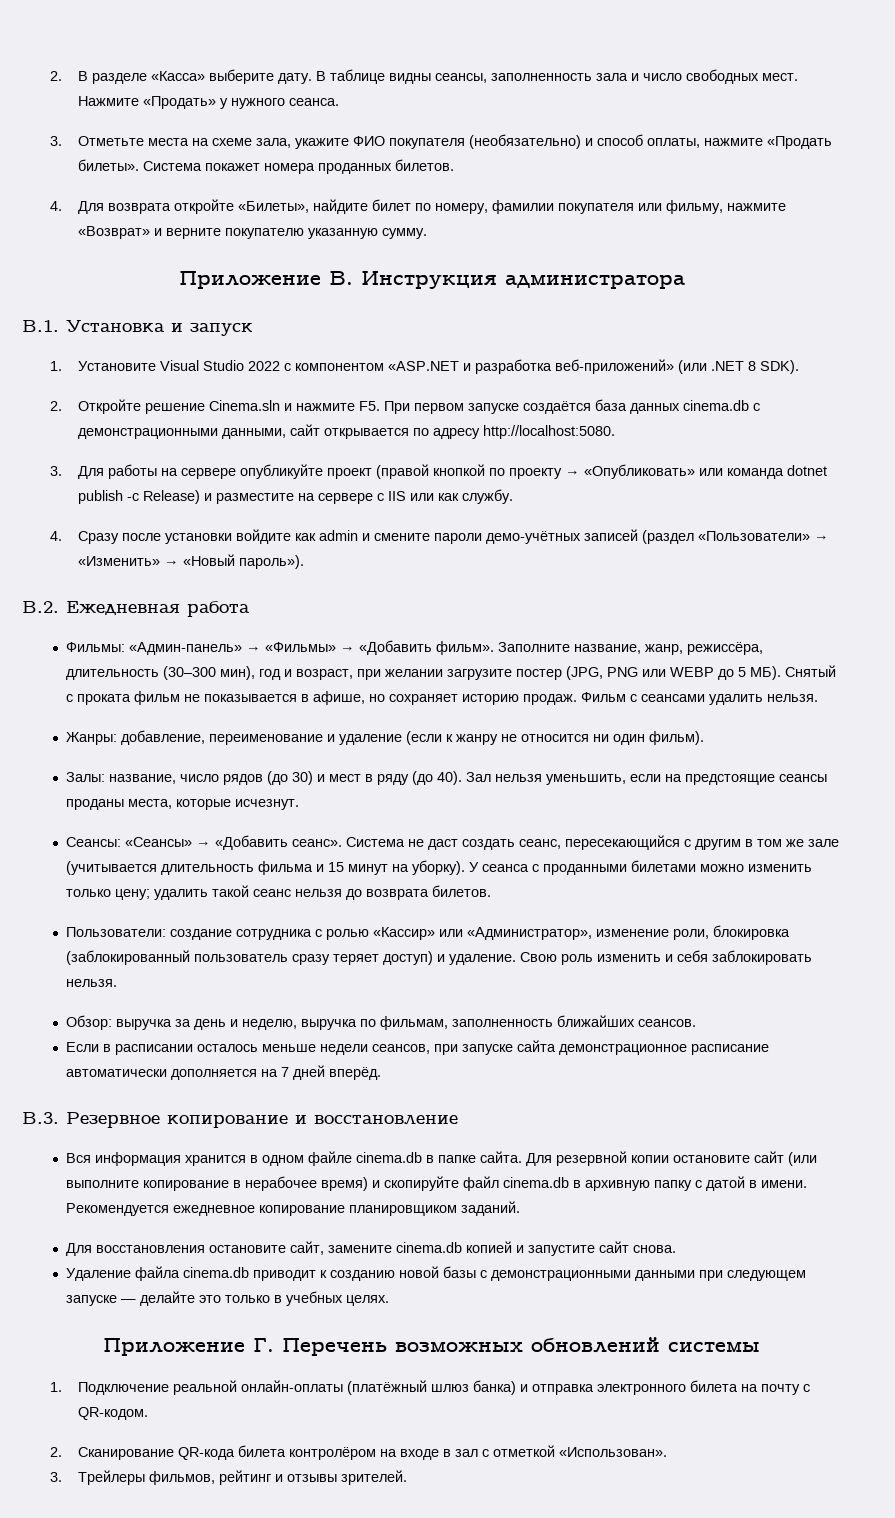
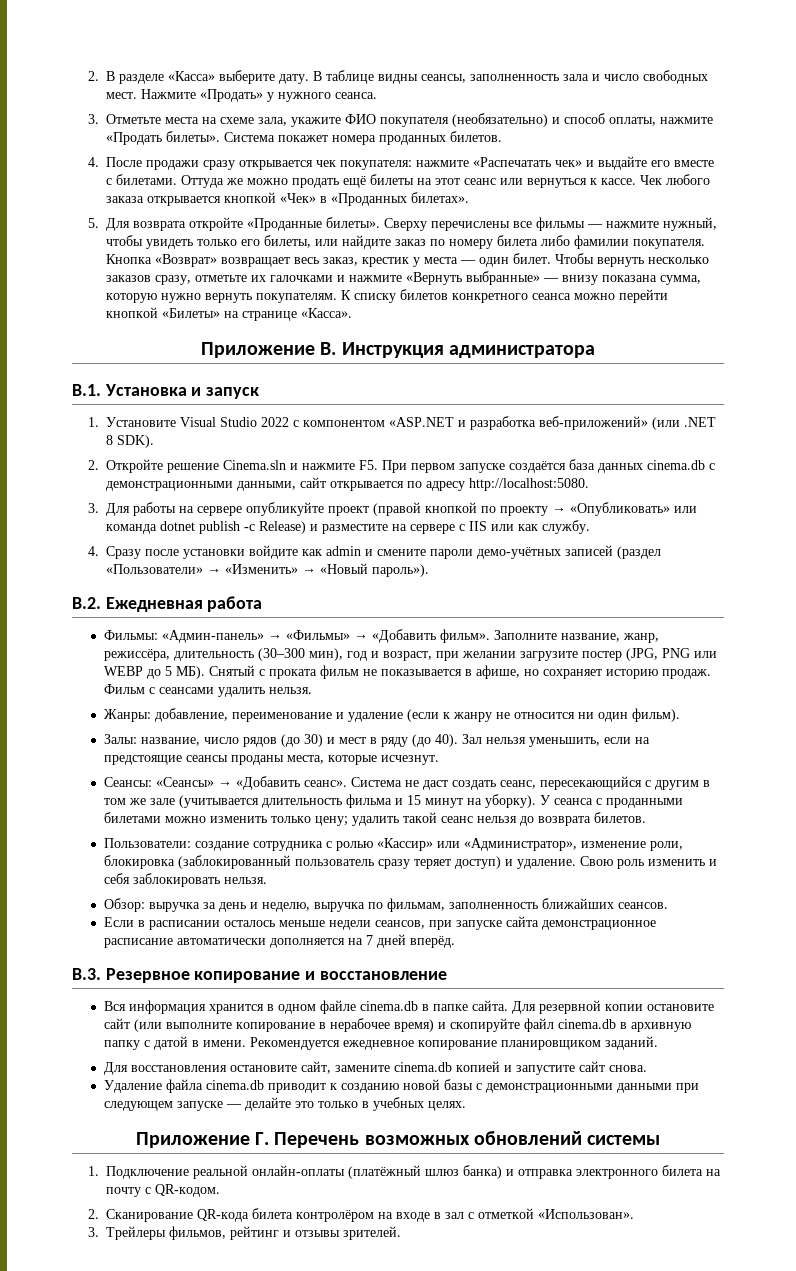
- 4. Для возврата откройте «Билеты», найдите билет по номеру, фамилии покупателя или фильму, нажмите «Возврат» и верните покупателю указанную сумму.
+ 4. После продажи сразу открывается чек покупателя: нажмите «Распечатать чек» и выдайте его вместе с билетами. Оттуда же можно продать ещё билеты на этот сеанс или вернуться к кассе. Чек любого заказа открывается кнопкой «Чек» в «Проданных билетах».
+ 5. Для возврата откройте «Проданные билеты». Сверху перечислены все фильмы — нажмите нужный, чтобы увидеть только его билеты, или найдите заказ по номеру билета либо фамилии покупателя. Кнопка «Возврат» возвращает весь заказ, крестик у места — один билет. Чтобы вернуть несколько заказов сразу, отметьте их галочками и нажмите «Вернуть выбранные» — внизу показана сумма, которую нужно вернуть покупателям. К списку билетов конкретного сеанса можно перейти кнопкой «Билеты» на странице «Касса».

